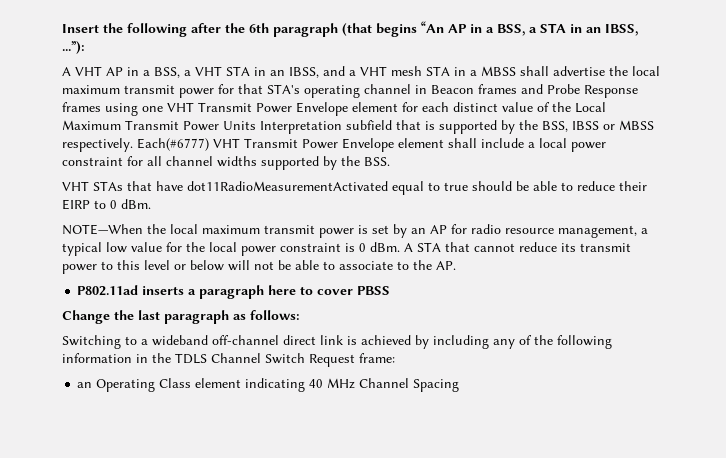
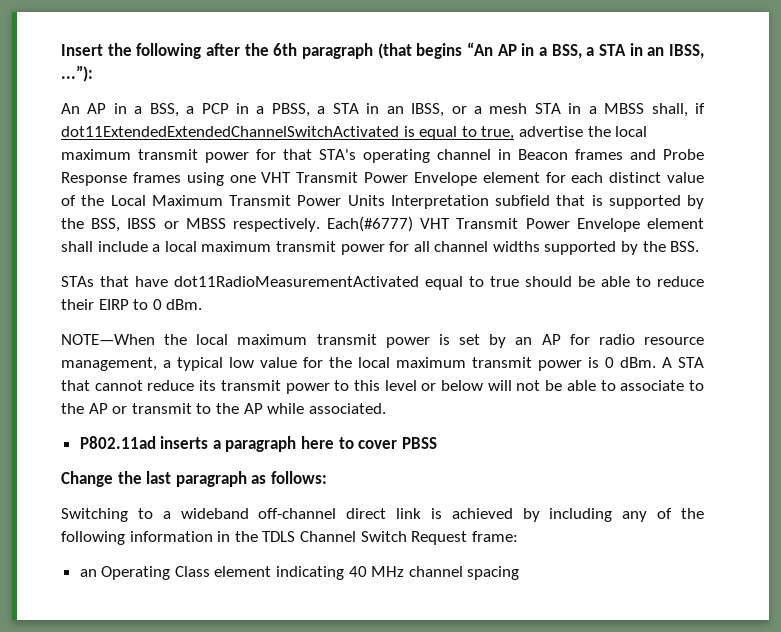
- A VHT AP in a BSS, a VHT STA in an IBSS, and a VHT mesh STA in a MBSS shall advertise the local maximum transmit power for that STA's operating channel in Beacon frames and Probe Response frames using one VHT Transmit Power Envelope element for each distinct value of the Local Maximum Transmit Power Units Interpretation subfield that is supported by the BSS, IBSS or MBSS respectively.
+ An AP in a BSS, a PCP in a PBSS, a STA in an IBSS, or a mesh STA in a MBSS shall, if dot11ExtendedExtendedChannelSwitchActivated is equal to true, advertise the local maximum transmit power for that STA's operating channel in Beacon frames and Probe Response frames using one VHT Transmit Power Envelope element for each distinct value of the Local Maximum Transmit Power Units Interpretation subfield that is supported by the BSS, IBSS or MBSS respectively.
- Each(#6777) VHT Transmit Power Envelope element shall include a local power constraint for all channel widths supported by the BSS.
+ Each(#6777) VHT Transmit Power Envelope element shall include a local maximum transmit power for all channel widths supported by the BSS.
- VHT STAs that have dot11RadioMeasurementActivated equal to true should be able to reduce their EIRP to 0 dBm.
+ STAs that have dot11RadioMeasurementActivated equal to true should be able to reduce their EIRP to 0 dBm.
- NOTE—When the local maximum transmit power is set by an AP for radio resource management, a typical low value for the local power constraint is 0 dBm.
+ NOTE—When the local maximum transmit power is set by an AP for radio resource management, a typical low value for the local maximum transmit power is 0 dBm.
- A STA that cannot reduce its transmit power to this level or below will not be able to associate to the AP.
+ A STA that cannot reduce its transmit power to this level or below will not be able to associate to the AP or transmit to the AP while associated.
- an Operating Class element indicating 40 MHz Channel Spacing
+ an Operating Class element indicating 40 MHz channel spacing

